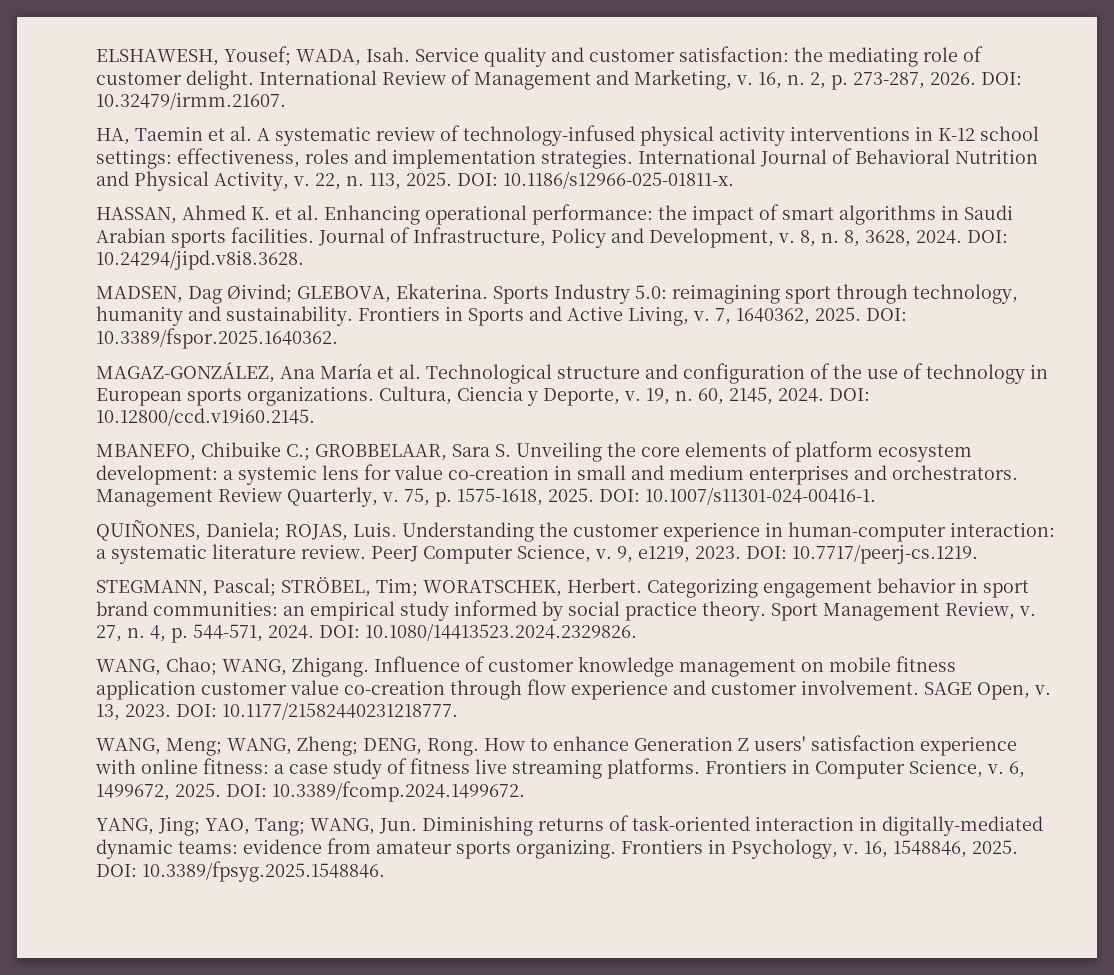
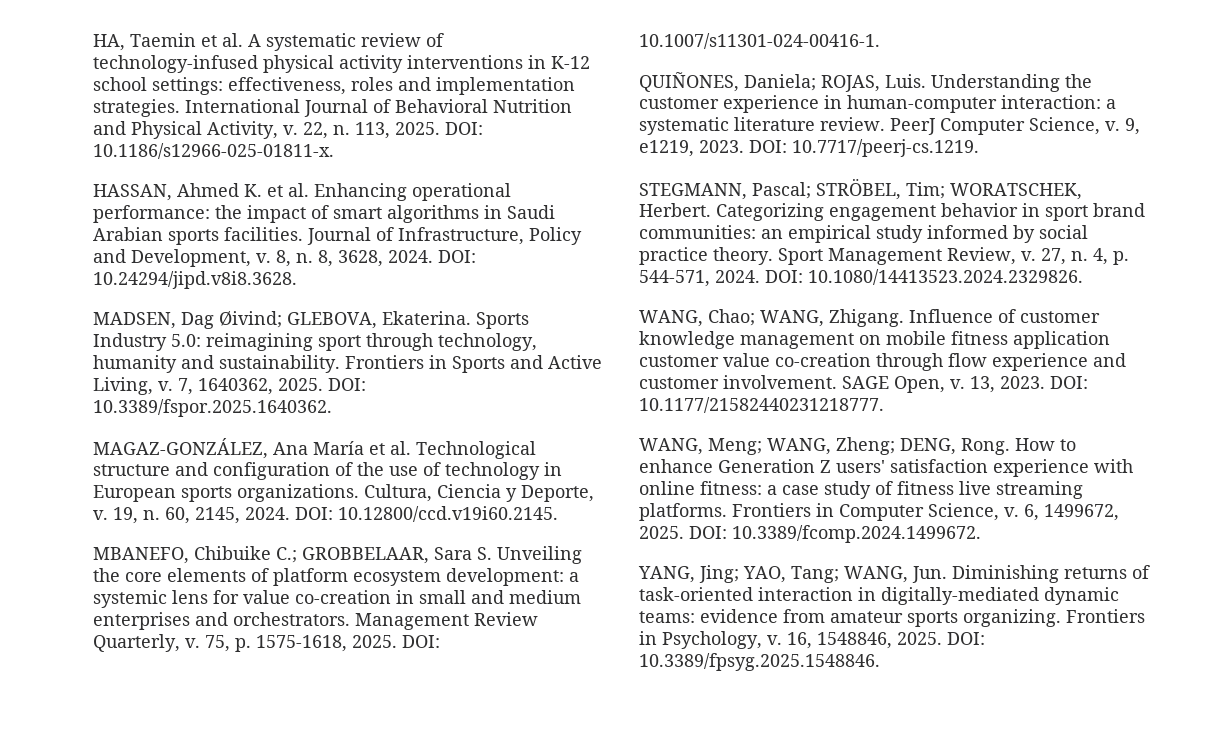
- ELSHAWESH, Yousef; WADA, Isah. Service quality and customer satisfaction: the mediating role of customer delight. International Review of Management and Marketing, v. 16, n. 2, p. 273-287, 2026. DOI: 10.32479/irmm.21607.

